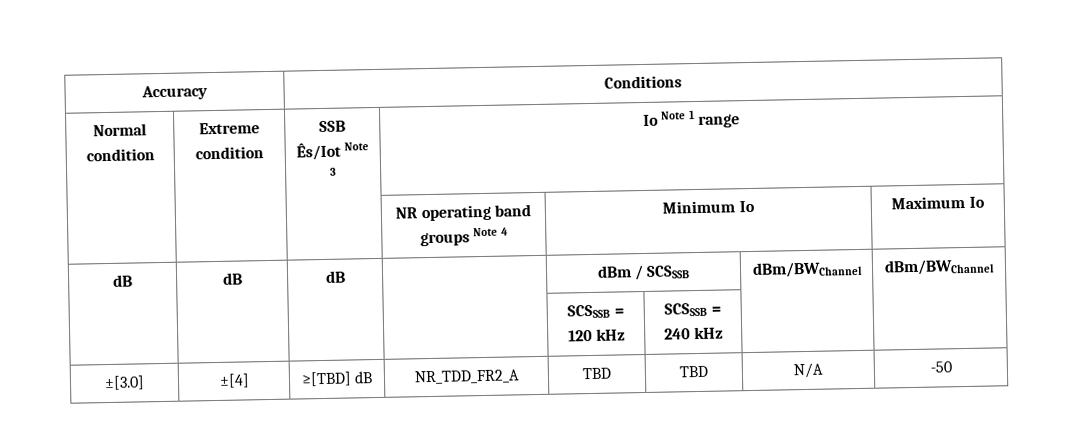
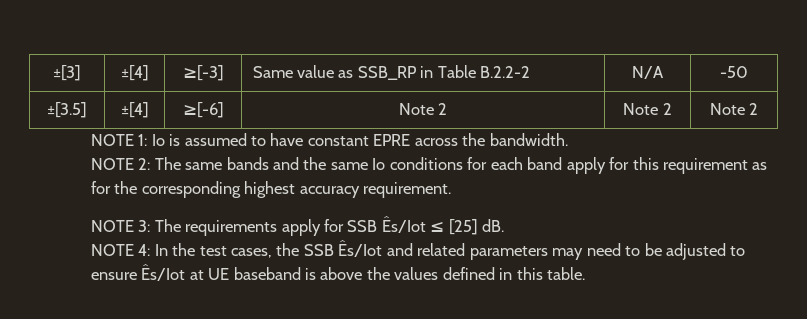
- Accuracy | Conditions
- Normal condition | Extreme condition | SSB Ês/Iot Note 3 | Io Note 1 range
- | | | NR operating band groups Note 4 | Minimum Io | Maximum Io
- dB | dB | dB | | dBm / SCSSSB | dBm/BWChannel | dBm/BWChannel
- | | | | SCSSSB = 120 kHz | SCSSSB = 240 kHz | |
- ±[3.0] | ±[4] | ≥[TBD] dB | NR_TDD_FR2_A | TBD | TBD | N/A | -50
+ ±[3] | ±[4] | ≥[-3] | Same value as SSB_RP in Table B.2.2-2 | N/A | -50
+ ±[3.5] | ±[4] | ≥[-6] | Note 2 | Note 2 | Note 2
+ NOTE 1: Io is assumed to have constant EPRE across the bandwidth.
+ NOTE 2: The same bands and the same Io conditions for each band apply for this requirement as for the corresponding highest accuracy requirement.
+ NOTE 3: The requirements apply for SSB Ês/Iot ≤ [25] dB.
+ NOTE 4: In the test cases, the SSB Ês/Iot and related parameters may need to be adjusted to ensure Ês/Iot at UE baseband is above the values defined in this table.

